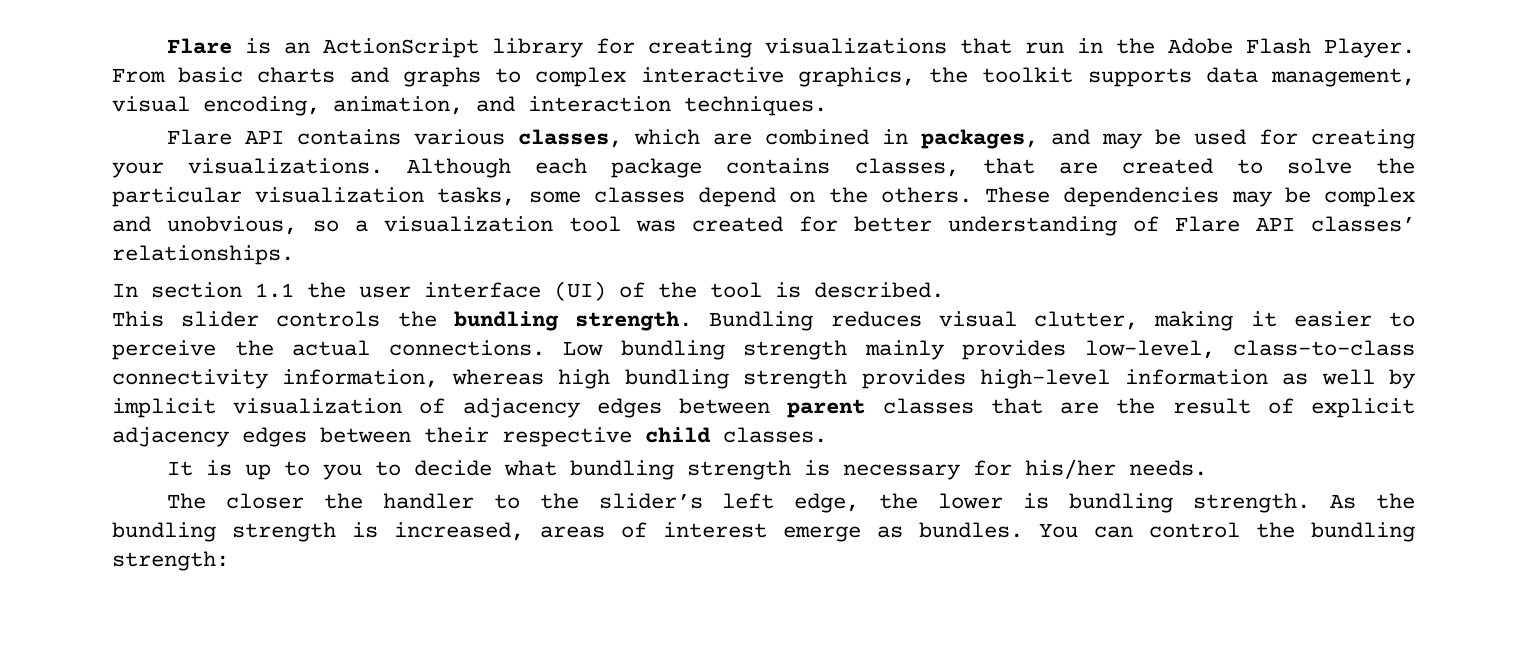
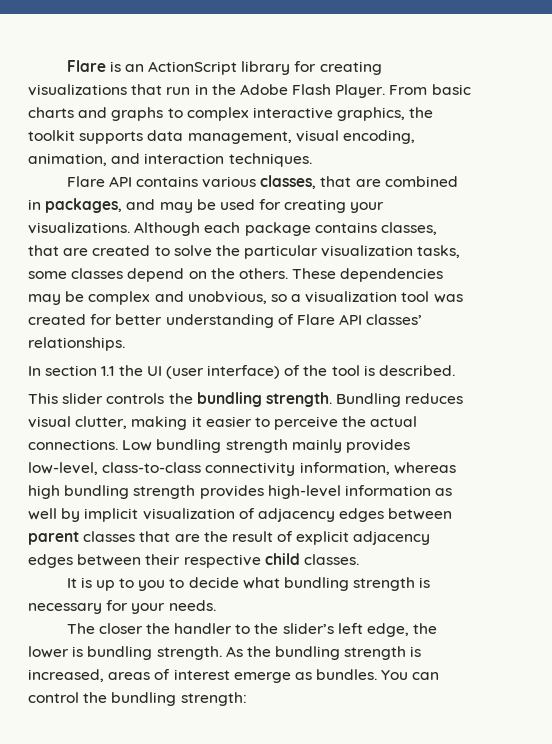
- Flare API contains various classes, which are combined in packages, and may be used for creating your visualizations.
+ Flare API contains various classes, that are combined in packages, and may be used for creating your visualizations.
- In section 1.1 the user interface (UI) of the tool is described.
+ In section 1.1 the UI (user interface) of the tool is described.
- It is up to you to decide what bundling strength is necessary for his/her needs.
+ It is up to you to decide what bundling strength is necessary for your needs.

